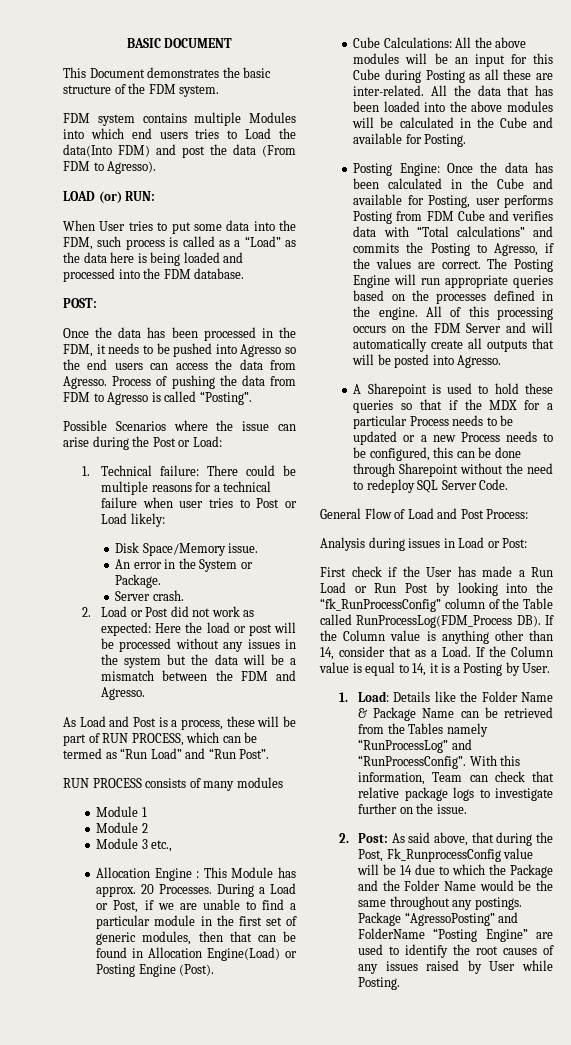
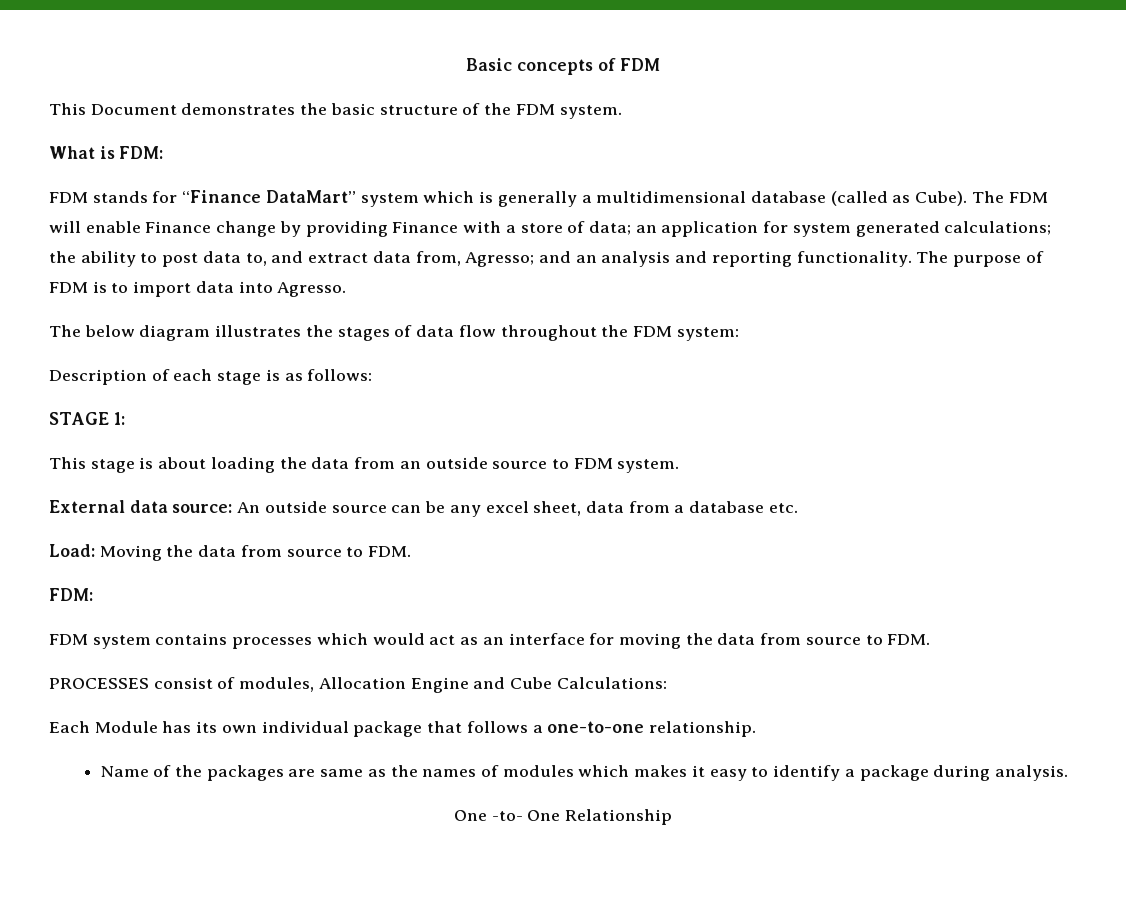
- BASIC DOCUMENT
+ Basic concepts of FDM
- FDM system contains multiple Modules into which end users tries to Load the data(Into FDM) and post the data (From FDM to Agresso).
- LOAD (or) RUN:
- When User tries to put some data into the FDM, such process is called as a “Load” as the data here is being loaded and processed into the FDM database.
- POST:
- Once the data has been processed in the FDM, it needs to be pushed into Agresso so the end users can access the data from Agresso. Process of pushing the data from FDM to Agresso is called “Posting”.
- Possible Scenarios where the issue can arise during the Post or Load:
- 1. Technical failure: There could be multiple reasons for a technical failure when user tries to Post or Load likely:
- Disk Space/Memory issue.
- An error in the System or Package.
- Server crash.
- 2. Load or Post did not work as expected: Here the load or post will be processed without any issues in the system but the data will be a mismatch between the FDM and Agresso.
- As Load and Post is a process, these will be part of RUN PROCESS, which can be termed as “Run Load” and “Run Post”.
- RUN PROCESS consists of many modules
- Module 1
- Module 2
- Module 3 etc.,
- Allocation Engine : This Module has approx. 20 Processes. During a Load or Post, if we are unable to find a particular module in the first set of generic modules, then that can be found in Allocation Engine(Load) or Posting Engine (Post).
- Cube Calculations: All the above modules will be an input for this Cube during Posting as all these are inter-related. All the data that has been loaded into the above modules will be calculated in the Cube and available for Posting.
- Posting Engine: Once the data has been calculated in the Cube and available for Posting, user performs Posting from FDM Cube and verifies data with “Total calculations” and commits the Posting to Agresso, if the values are correct. The Posting Engine will run appropriate queries based on the processes defined in the engine. All of this processing occurs on the FDM Server and will automatically create all outputs that will be posted into Agresso.
- A Sharepoint is used to hold these queries so that if the MDX for a particular Process needs to be updated or a new Process needs to be configured, this can be done through Sharepoint without the need to redeploy SQL Server Code.
- General Flow of Load and Post Process:
- Analysis during issues in Load or Post:
- First check if the User has made a Run Load or Run Post by looking into the “fk_RunProcessConfig” column of the Table called RunProcessLog(FDM_Process DB). If the Column value is anything other than 14, consider that as a Load. If the Column value is equal to 14, it is a Posting by User.
- 1. Load: Details like the Folder Name & Package Name can be retrieved from the Tables namely “RunProcessLog” and “RunProcessConfig”. With this information, Team can check that relative package logs to investigate further on the issue.
- 2. Post: As said above, that during the Post, Fk_RunprocessConfig value will be 14 due to which the Package and the Folder Name would be the same throughout any postings. Package “AgressoPosting” and FolderName “Posting Engine” are used to identify the root causes of any issues raised by User while Posting.
+ What is FDM:
+ FDM stands for “Finance DataMart” system which is generally a multidimensional database (called as Cube). The FDM will enable Finance change by providing Finance with a store of data; an application for system generated calculations; the ability to post data to, and extract data from, Agresso; and an analysis and reporting functionality. The purpose of FDM is to import data into Agresso.
+ The below diagram illustrates the stages of data flow throughout the FDM system:
+ Description of each stage is as follows:
+ STAGE 1:
+ This stage is about loading the data from an outside source to FDM system.
+ External data source: An outside source can be any excel sheet, data from a database etc.
+ Load: Moving the data from source to FDM.
+ FDM:
+ FDM system contains processes which would act as an interface for moving the data from source to FDM.
+ PROCESSES consist of modules, Allocation Engine and Cube Calculations:
+ Each Module has its own individual package that follows a one-to-one relationship.
+ Name of the packages are same as the names of modules which makes it easy to identify a package during analysis.
+ One -to- One Relationship

